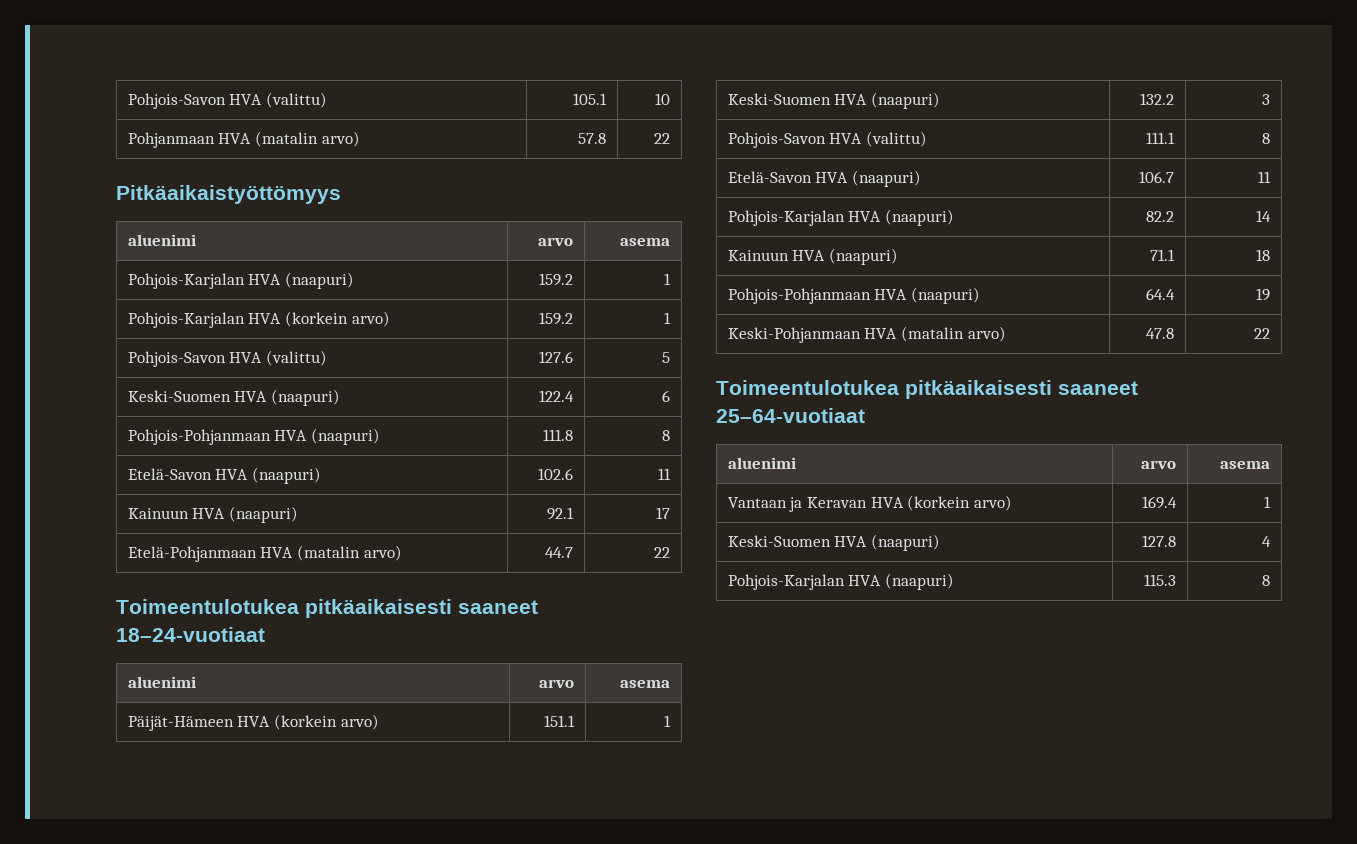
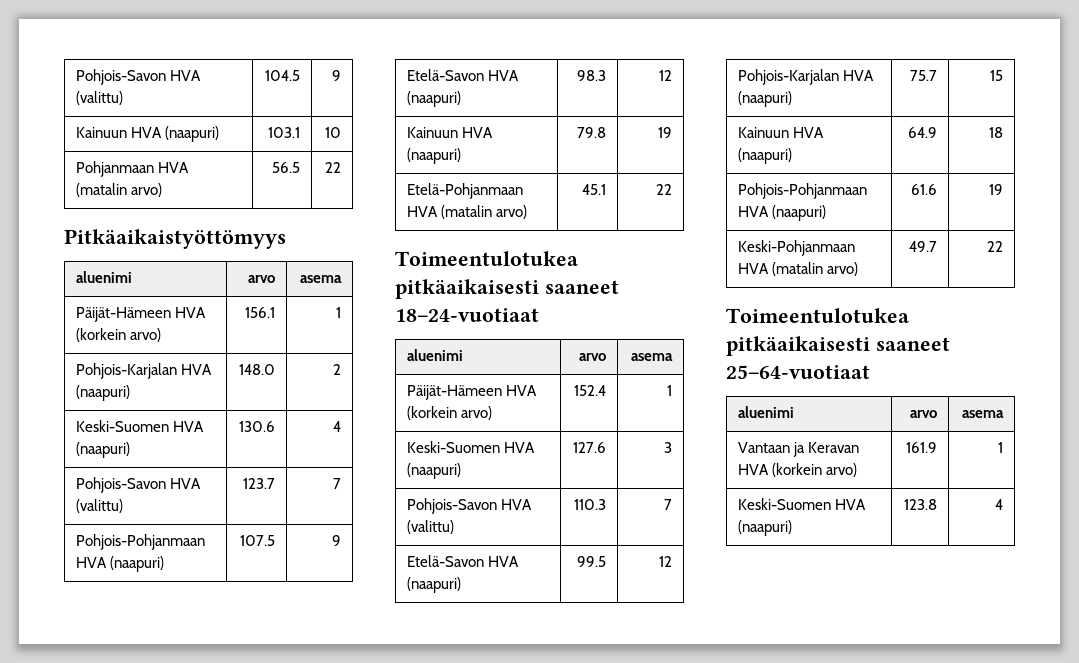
- Pohjois-Savon HVA (valittu) | 105.1 | 10
+ Pohjois-Savon HVA (valittu) | 104.5 | 9
+ Kainuun HVA (naapuri) | 103.1 | 10
- Pohjanmaan HVA (matalin arvo) | 57.8 | 22
+ Pohjanmaan HVA (matalin arvo) | 56.5 | 22
- Pohjois-Karjalan HVA (naapuri) | 159.2 | 1
- Pohjois-Karjalan HVA (korkein arvo) | 159.2 | 1
- Pohjois-Savon HVA (valittu) | 127.6 | 5
- Keski-Suomen HVA (naapuri) | 122.4 | 6
- Pohjois-Pohjanmaan HVA (naapuri) | 111.8 | 8
- Etelä-Savon HVA (naapuri) | 102.6 | 11
- Kainuun HVA (naapuri) | 92.1 | 17
+ Päijät-Hämeen HVA (korkein arvo) | 156.1 | 1
+ Pohjois-Karjalan HVA (naapuri) | 148.0 | 2
+ Keski-Suomen HVA (naapuri) | 130.6 | 4
+ Pohjois-Savon HVA (valittu) | 123.7 | 7
+ Pohjois-Pohjanmaan HVA (naapuri) | 107.5 | 9
+ Etelä-Savon HVA (naapuri) | 98.3 | 12
+ Kainuun HVA (naapuri) | 79.8 | 19
- Etelä-Pohjanmaan HVA (matalin arvo) | 44.7 | 22
+ Etelä-Pohjanmaan HVA (matalin arvo) | 45.1 | 22
- Päijät-Hämeen HVA (korkein arvo) | 151.1 | 1
- Keski-Suomen HVA (naapuri) | 132.2 | 3
+ Päijät-Hämeen HVA (korkein arvo) | 152.4 | 1
+ Keski-Suomen HVA (naapuri) | 127.6 | 3
- Pohjois-Savon HVA (valittu) | 111.1 | 8
- Etelä-Savon HVA (naapuri) | 106.7 | 11
- Pohjois-Karjalan HVA (naapuri) | 82.2 | 14
- Kainuun HVA (naapuri) | 71.1 | 18
+ Pohjois-Savon HVA (valittu) | 110.3 | 7
+ Etelä-Savon HVA (naapuri) | 99.5 | 12
+ Pohjois-Karjalan HVA (naapuri) | 75.7 | 15
+ Kainuun HVA (naapuri) | 64.9 | 18
- Pohjois-Pohjanmaan HVA (naapuri) | 64.4 | 19
+ Pohjois-Pohjanmaan HVA (naapuri) | 61.6 | 19
- Keski-Pohjanmaan HVA (matalin arvo) | 47.8 | 22
+ Keski-Pohjanmaan HVA (matalin arvo) | 49.7 | 22
- Vantaan ja Keravan HVA (korkein arvo) | 169.4 | 1
- Keski-Suomen HVA (naapuri) | 127.8 | 4
- Pohjois-Karjalan HVA (naapuri) | 115.3 | 8
+ Vantaan ja Keravan HVA (korkein arvo) | 161.9 | 1
+ Keski-Suomen HVA (naapuri) | 123.8 | 4

